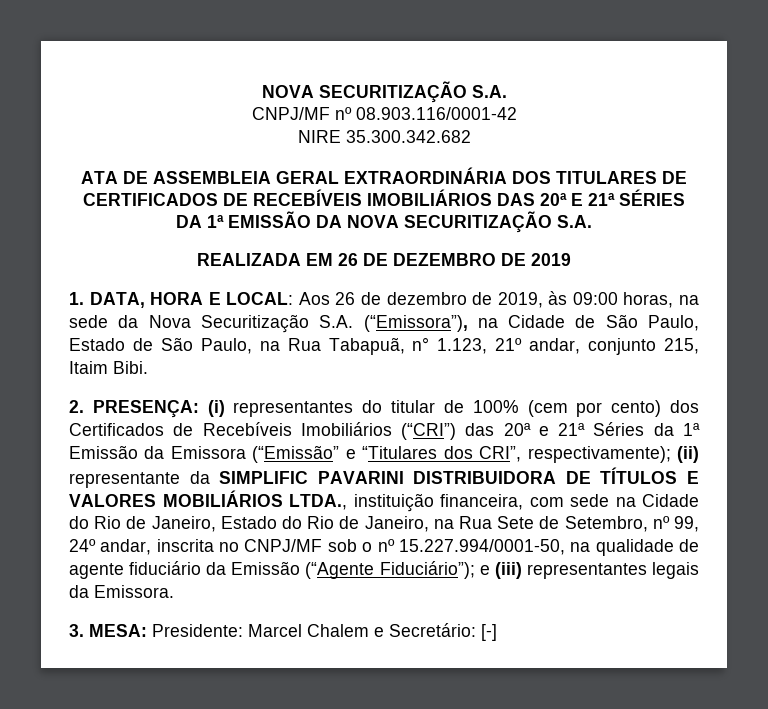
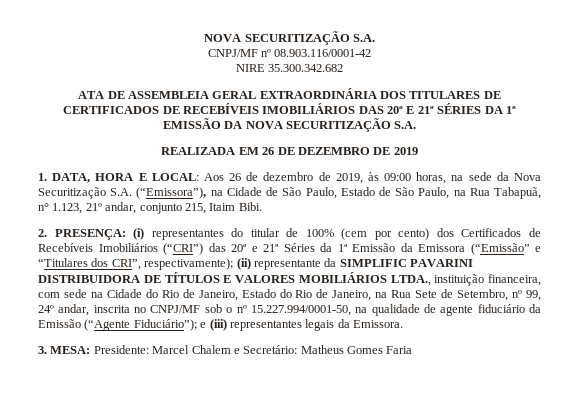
- 3. MESA: Presidente: Marcel Chalem e Secretário: [-]
+ 3. MESA: Presidente: Marcel Chalem e Secretário: Matheus Gomes Faria

